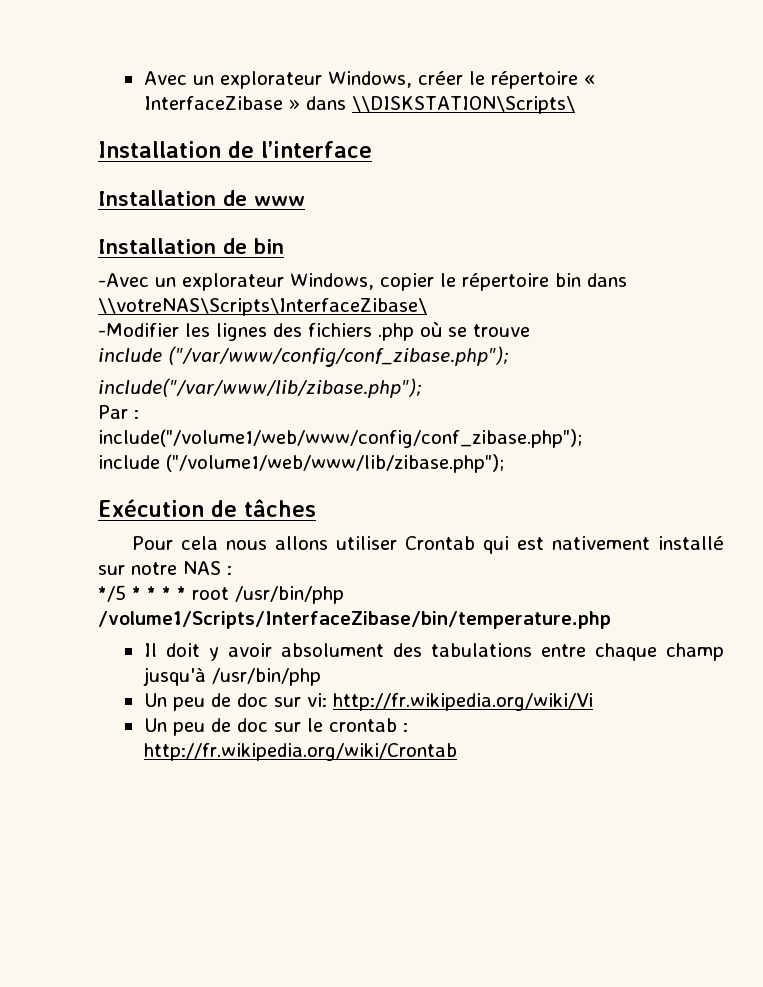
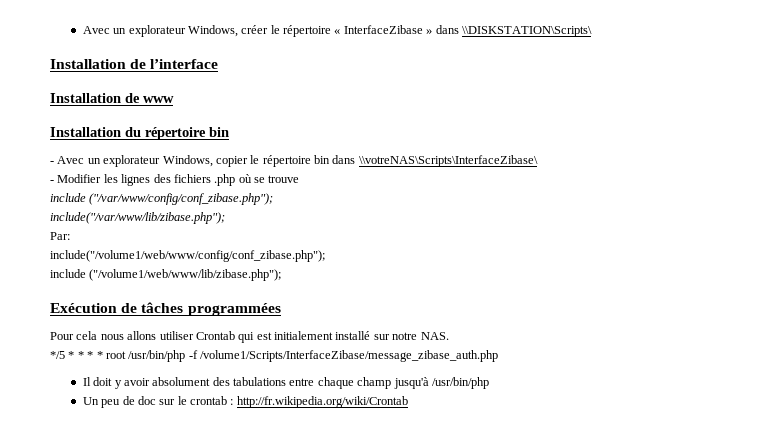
- Installation de bin
+ Installation du répertoire bin
- -Avec un explorateur Windows, copier le répertoire bin dans \\votreNAS\Scripts\InterfaceZibase\
+ - Avec un explorateur Windows, copier le répertoire bin dans \\votreNAS\Scripts\InterfaceZibase\
- -Modifier les lignes des fichiers .php où se trouve
+ - Modifier les lignes des fichiers .php où se trouve
- Par :
+ Par:
- Exécution de tâches
+ Exécution de tâches programmées
- Pour cela nous allons utiliser Crontab qui est nativement installé sur notre NAS :
+ Pour cela nous allons utiliser Crontab qui est initialement installé sur notre NAS.
- */5 * * * * root /usr/bin/php /volume1/Scripts/InterfaceZibase/bin/temperature.php
+ */5 * * * * root /usr/bin/php -f /volume1/Scripts/InterfaceZibase/message_zibase_auth.php
- Un peu de doc sur vi: http://fr.wikipedia.org/wiki/Vi

